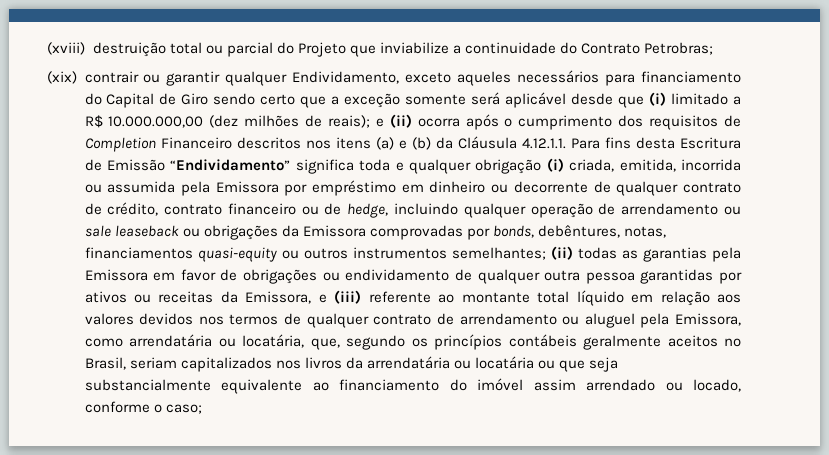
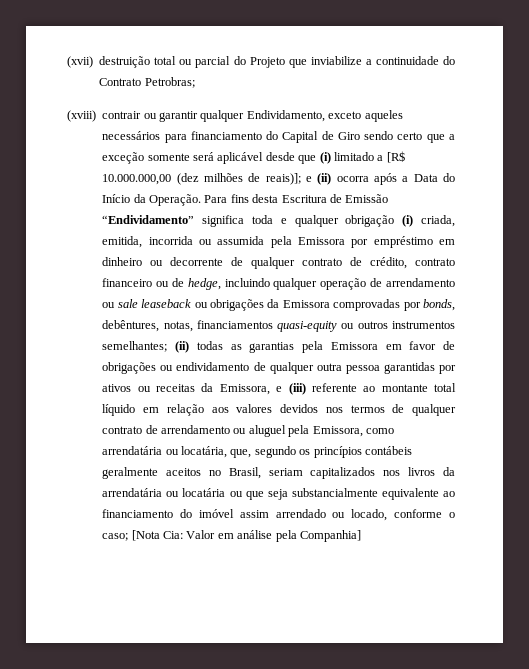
- (xviii) destruição total ou parcial do Projeto que inviabilize a continuidade do Contrato Petrobras;
+ (xvii) destruição total ou parcial do Projeto que inviabilize a continuidade do Contrato Petrobras;
- (xix) contrair ou garantir qualquer Endividamento, exceto aqueles necessários para financiamento do Capital de Giro sendo certo que a exceção somente será aplicável desde que (i) limitado a R$ 10.000.000,00 (dez milhões de reais);
+ (xviii) contrair ou garantir qualquer Endividamento, exceto aqueles necessários para financiamento do Capital de Giro sendo certo que a exceção somente será aplicável desde que (i) limitado a [R$ 10.000.000,00 (dez milhões de reais)];
- e (ii) ocorra após o cumprimento dos requisitos de Completion Financeiro descritos nos itens (a) e (b) da Cláusula 4.12.1.1. Para fins desta Escritura de Emissão “Endividamento” significa toda e qualquer obrigação (i) criada, emitida, incorrida ou assumida pela Emissora por empréstimo em dinheiro ou decorrente de qualquer contrato de crédito, contrato financeiro ou de hedge, incluindo qualquer operação de arrendamento ou sale leaseback ou obrigações da Emissora comprovadas por bonds, debêntures, notas, financiamentos quasi-equity ou outros instrumentos semelhantes;
+ e (ii) ocorra após a Data do Início da Operação. Para fins desta Escritura de Emissão “Endividamento” significa toda e qualquer obrigação (i) criada, emitida, incorrida ou assumida pela Emissora por empréstimo em dinheiro ou decorrente de qualquer contrato de crédito, contrato financeiro ou de hedge, incluindo qualquer operação de arrendamento ou sale leaseback ou obrigações da Emissora comprovadas por bonds, debêntures, notas, financiamentos quasi-equity ou outros instrumentos semelhantes;
+ [Nota Cia: Valor em análise pela Companhia]

